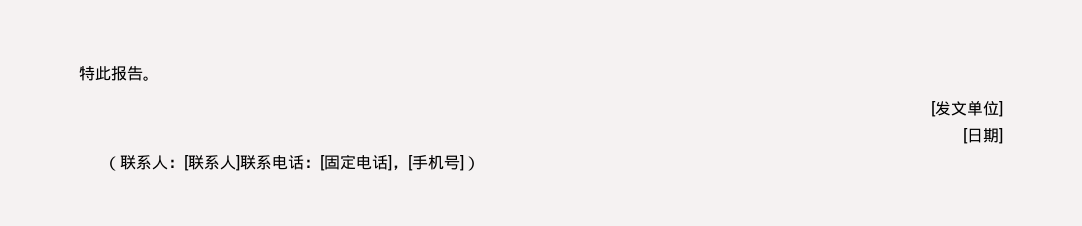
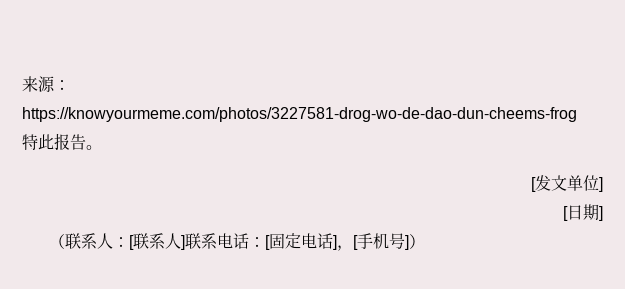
+ 来源：https://knowyourmeme.com/photos/3227581-drog-wo-de-dao-dun-cheems-frog

